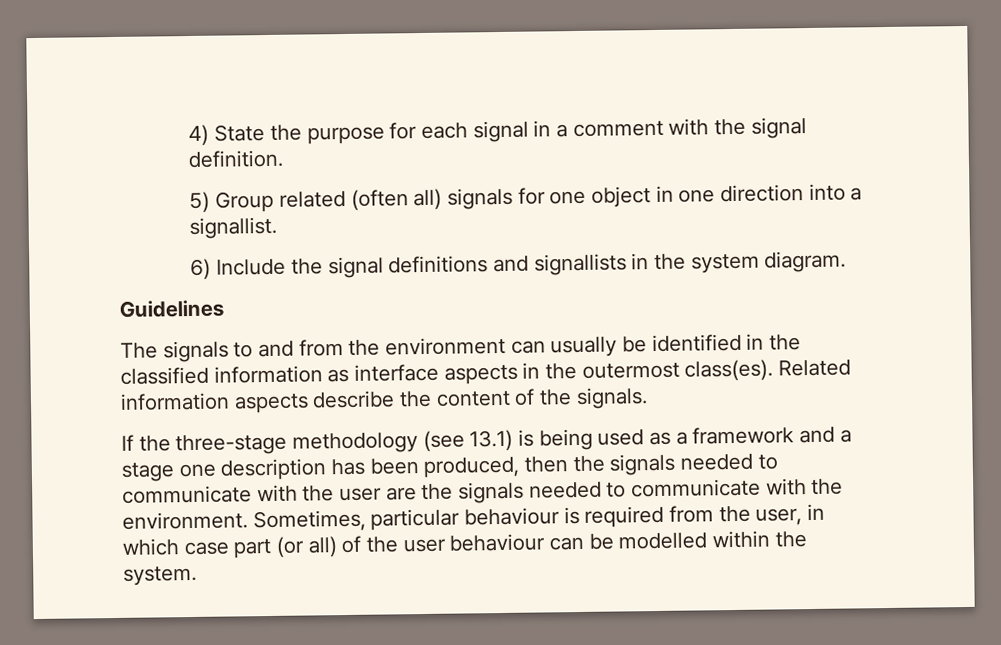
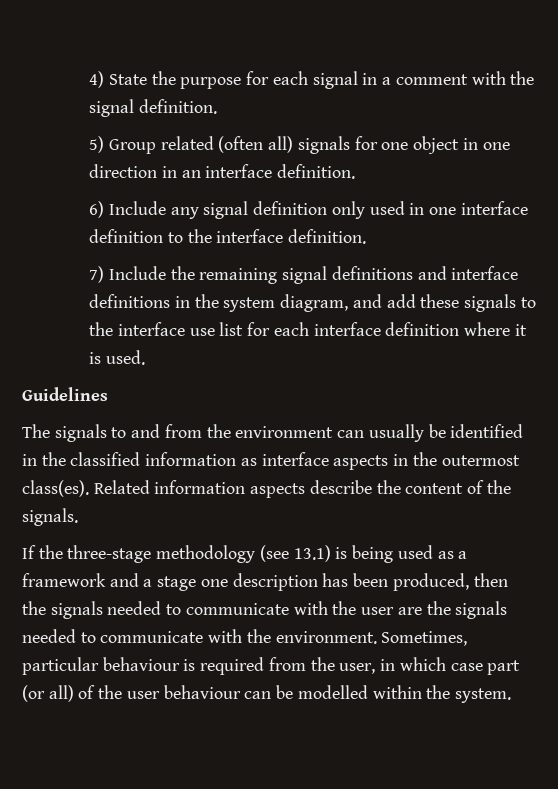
- 5) Group related (often all) signals for one object in one direction into a signallist.
- 6) Include the signal definitions and signallists in the system diagram.
+ 5) Group related (often all) signals for one object in one direction in an interface definition.
+ 6) Include any signal definition only used in one interface definition to the interface definition.
+ 7) Include the remaining signal definitions and interface definitions in the system diagram, and add these signals to the interface use list for each interface definition where it is used.

